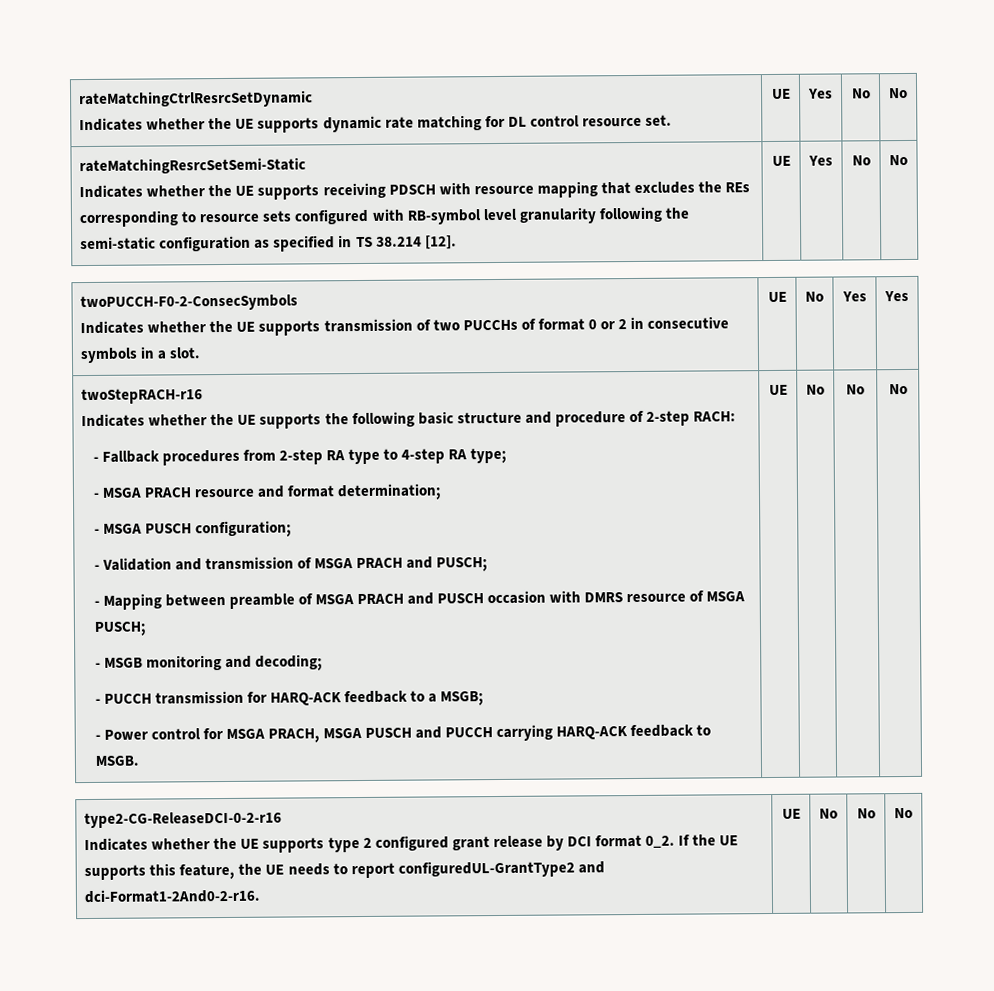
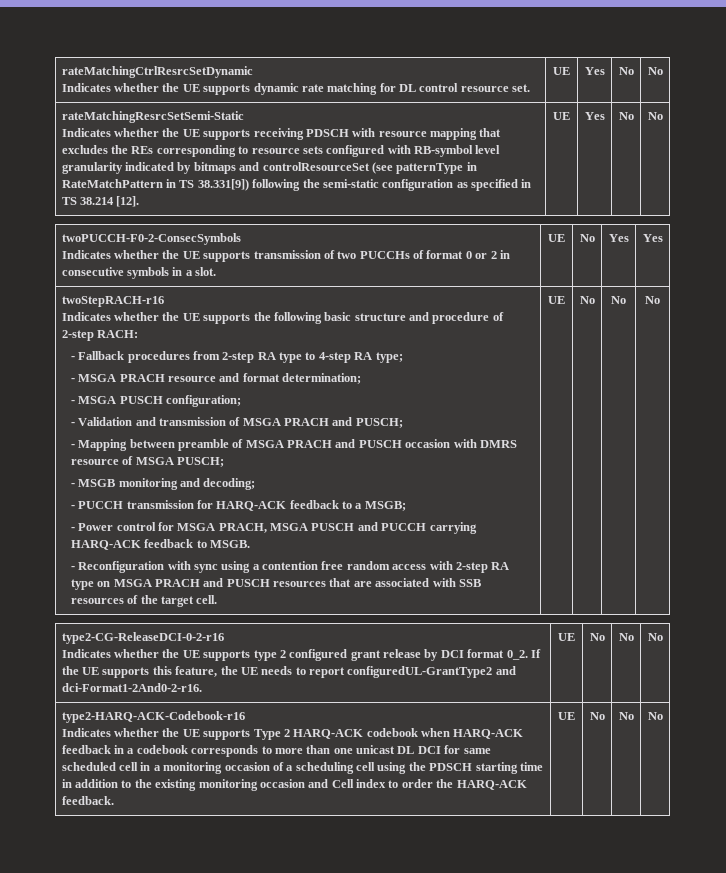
- Indicates whether the UE supports receiving PDSCH with resource mapping that excludes the REs corresponding to resource sets configured with RB-symbol level granularity following the semi-static configuration as specified in TS 38.214 [12].
+ Indicates whether the UE supports receiving PDSCH with resource mapping that excludes the REs corresponding to resource sets configured with RB-symbol level granularity indicated by bitmaps and controlResourceSet (see patternType in RateMatchPattern in TS 38.331[9]) following the semi-static configuration as specified in TS 38.214 [12].
+ - Reconfiguration with sync using a contention free random access with 2-step RA type on MSGA PRACH and PUSCH resources that are associated with SSB resources of the target cell.
+ type2-HARQ-ACK-Codebook-r16
+ Indicates whether the UE supports Type 2 HARQ-ACK codebook when HARQ-ACK feedback in a codebook corresponds to more than one unicast DL DCI for same scheduled cell in a monitoring occasion of a scheduling cell using the PDSCH starting time in addition to the existing monitoring occasion and Cell index to order the HARQ-ACK feedback. | UE | No | No | No

